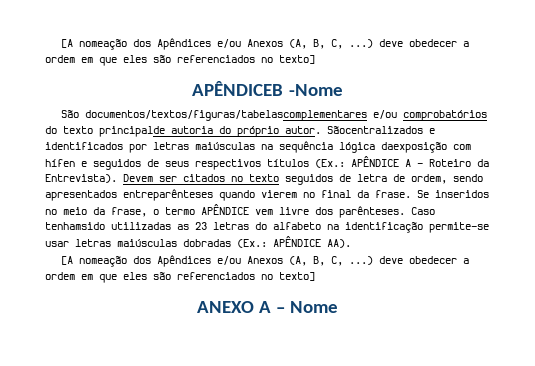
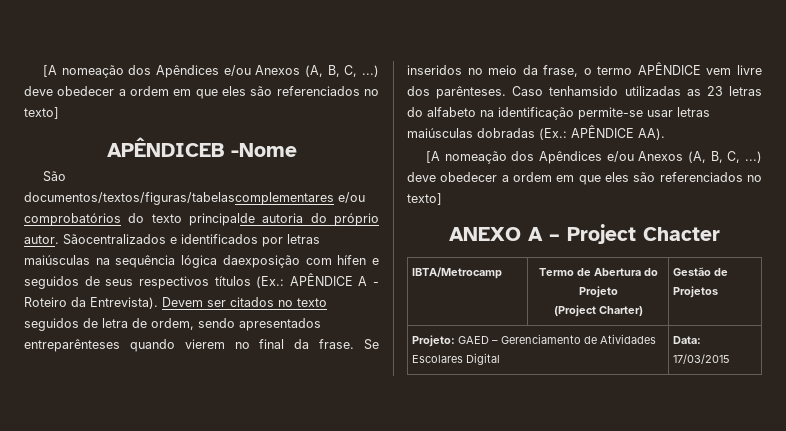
- ANEXO A – Nome
+ ANEXO A – Project Chacter
+ IBTA/Metrocamp | Termo de Abertura do Projeto
+ (Project Charter) | Gestão de Projetos
+ Projeto: GAED – Gerenciamento de Atividades Escolares Digital | Data: 17/03/2015

